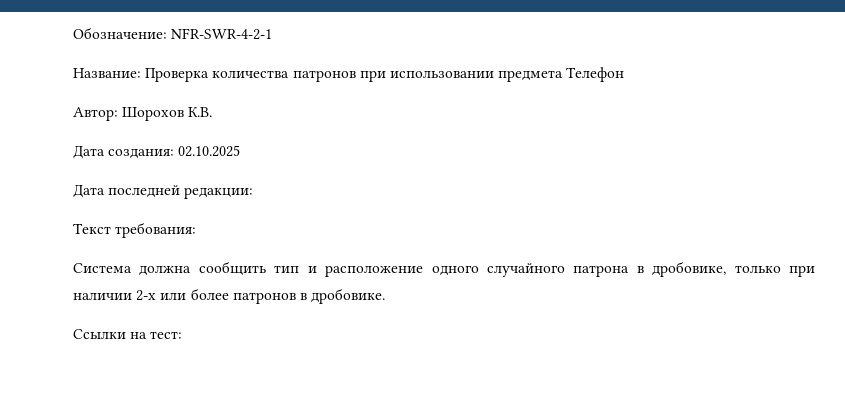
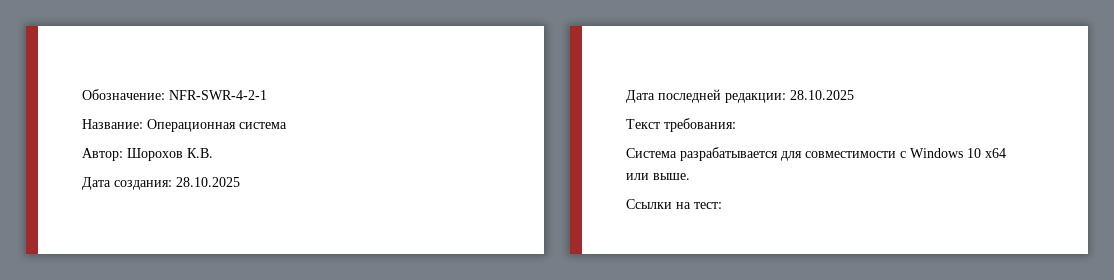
- Название: Проверка количества патронов при использовании предмета Телефон
+ Название: Операционная система
- Дата создания: 02.10.2025
+ Дата создания: 28.10.2025
- Дата последней редакции:
+ Дата последней редакции: 28.10.2025
- Система должна сообщить тип и расположение одного случайного патрона в дробовике, только при наличии 2-х или более патронов в дробовике.
+ Система разрабатывается для совместимости с Windows 10 x64 или выше.

